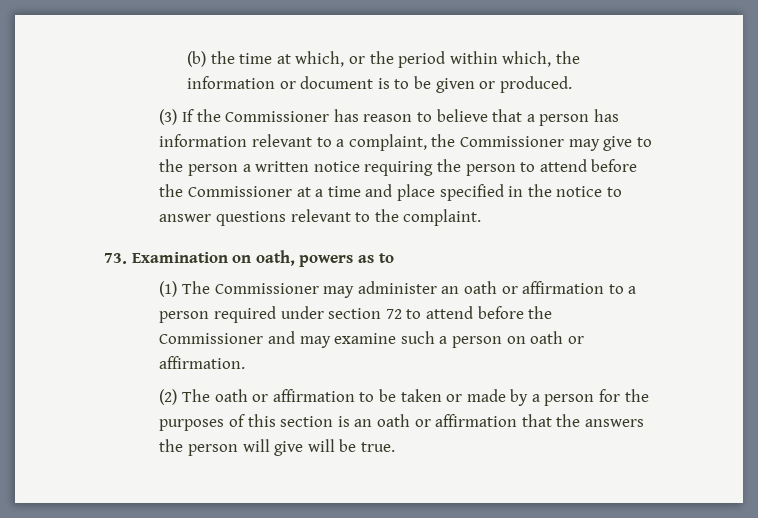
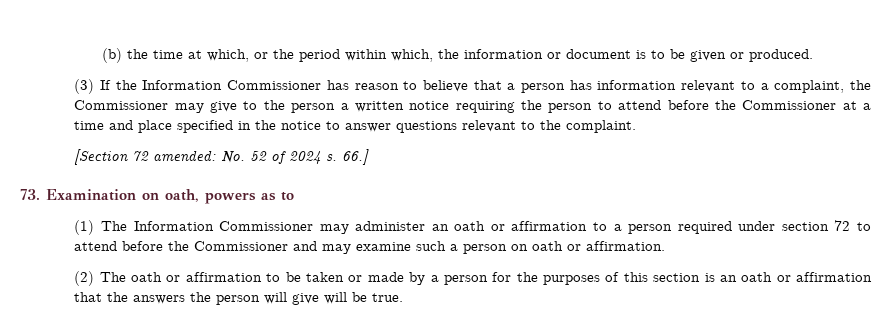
- (3) If the Commissioner has reason to believe that a person has information relevant to a complaint, the Commissioner may give to the person a written notice requiring the person to attend before the Commissioner at a time and place specified in the notice to answer questions relevant to the complaint.
+ (3) If the Information Commissioner has reason to believe that a person has information relevant to a complaint, the Commissioner may give to the person a written notice requiring the person to attend before the Commissioner at a time and place specified in the notice to answer questions relevant to the complaint.
+ [Section 72 amended: No. 52 of 2024 s. 66.]
- (1) The Commissioner may administer an oath or affirmation to a person required under section 72 to attend before the Commissioner and may examine such a person on oath or affirmation.
+ (1) The Information Commissioner may administer an oath or affirmation to a person required under section 72 to attend before the Commissioner and may examine such a person on oath or affirmation.

